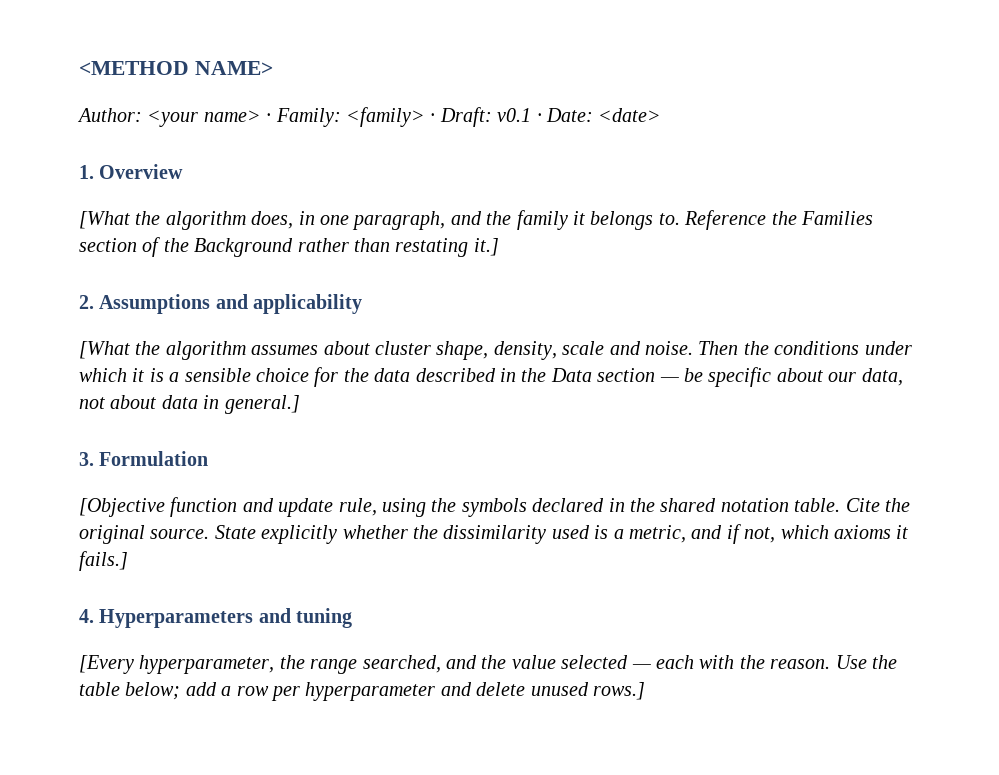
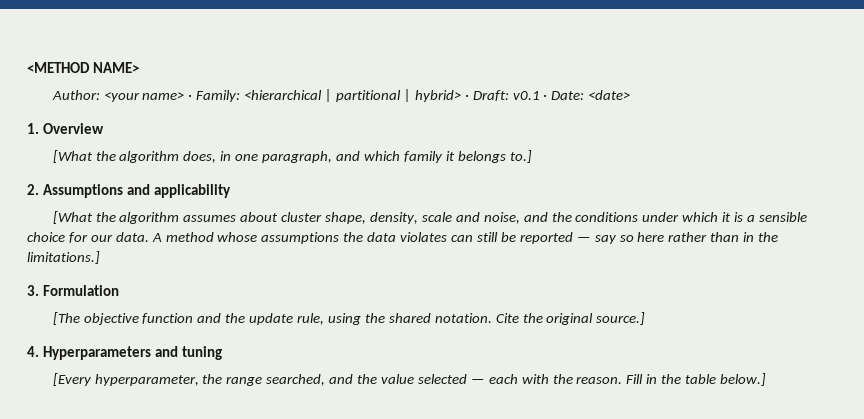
- Author: <your name> · Family: <family> · Draft: v0.1 · Date: <date>
+ Author: <your name> · Family: <hierarchical | partitional | hybrid> · Draft: v0.1 · Date: <date>
- [What the algorithm does, in one paragraph, and the family it belongs to. Reference the Families section of the Background rather than restating it.]
+ [What the algorithm does, in one paragraph, and which family it belongs to.]
- [What the algorithm assumes about cluster shape, density, scale and noise. Then the conditions under which it is a sensible choice for the data described in the Data section — be specific about our data, not about data in general.]
+ [What the algorithm assumes about cluster shape, density, scale and noise, and the conditions under which it is a sensible choice for our data. A method whose assumptions the data violates can still be reported — say so here rather than in the limitations.]
- [Objective function and update rule, using the symbols declared in the shared notation table. Cite the original source. State explicitly whether the dissimilarity used is a metric, and if not, which axioms it fails.]
+ [The objective function and the update rule, using the shared notation. Cite the original source.]
- Use the table below; add a row per hyperparameter and delete unused rows.]
+ Fill in the table below.]

